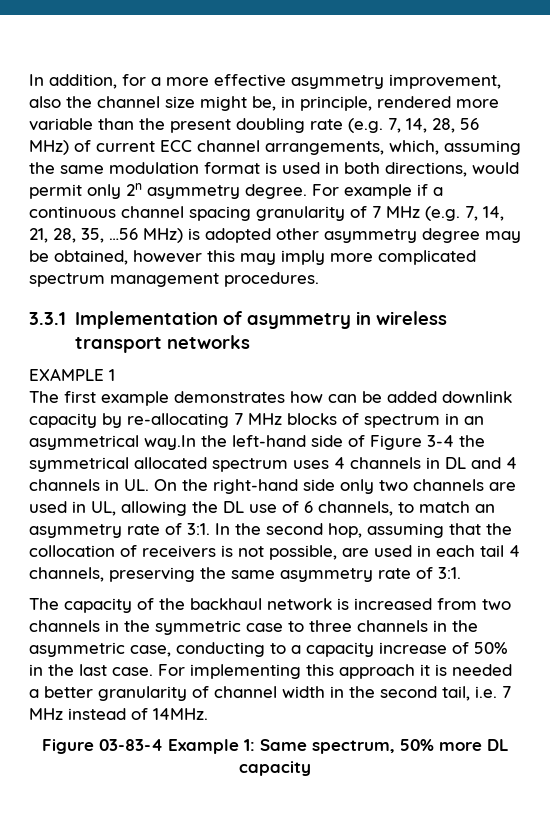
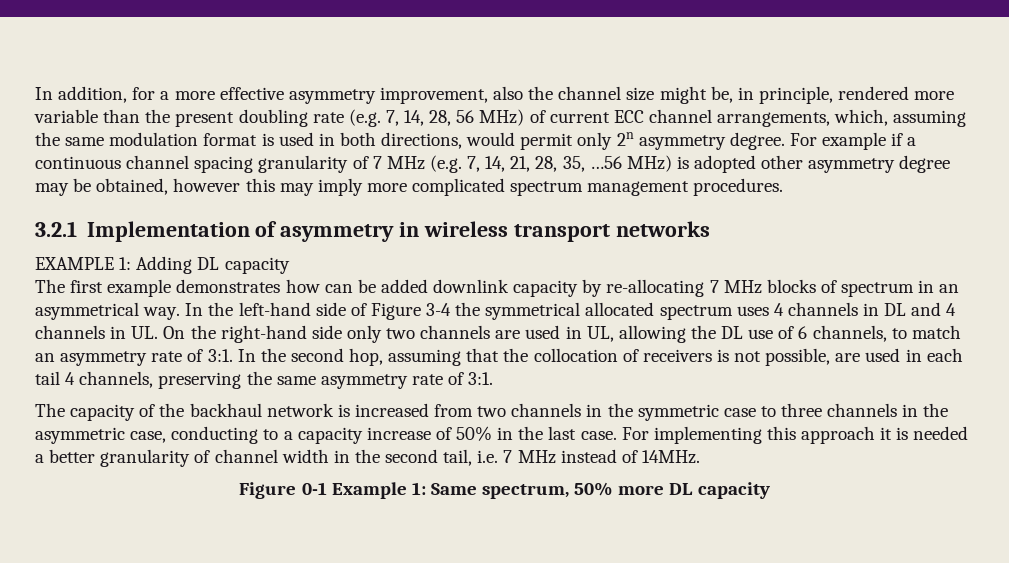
- 3.3.1 Implementation of asymmetry in wireless transport networks
+ 3.2.1 Implementation of asymmetry in wireless transport networks
- EXAMPLE 1
+ EXAMPLE 1: Adding DL capacity
- The first example demonstrates how can be added downlink capacity by re-allocating 7 MHz blocks of spectrum in an asymmetrical way.In the left-hand side of Figure 3-4 the symmetrical allocated spectrum uses 4 channels in DL and 4 channels in UL. On the right-hand side only two channels are used in UL, allowing the DL use of 6 channels, to match an asymmetry rate of 3:1.
+ The first example demonstrates how can be added downlink capacity by re-allocating 7 MHz blocks of spectrum in an asymmetrical way. In the left-hand side of Figure 3-4 the symmetrical allocated spectrum uses 4 channels in DL and 4 channels in UL. On the right-hand side only two channels are used in UL, allowing the DL use of 6 channels, to match an asymmetry rate of 3:1.
- Figure 03-83-4 Example 1: Same spectrum, 50% more DL capacity
+ Figure 0-1 Example 1: Same spectrum, 50% more DL capacity

